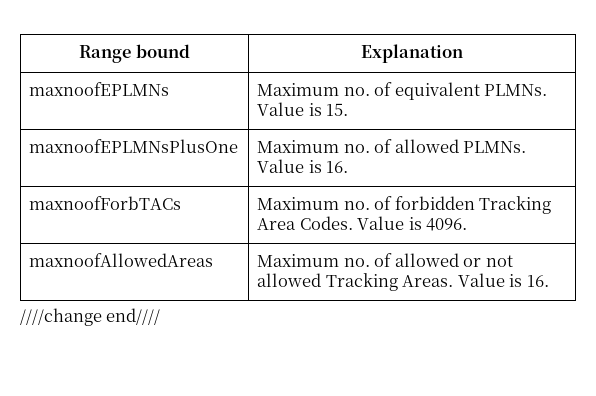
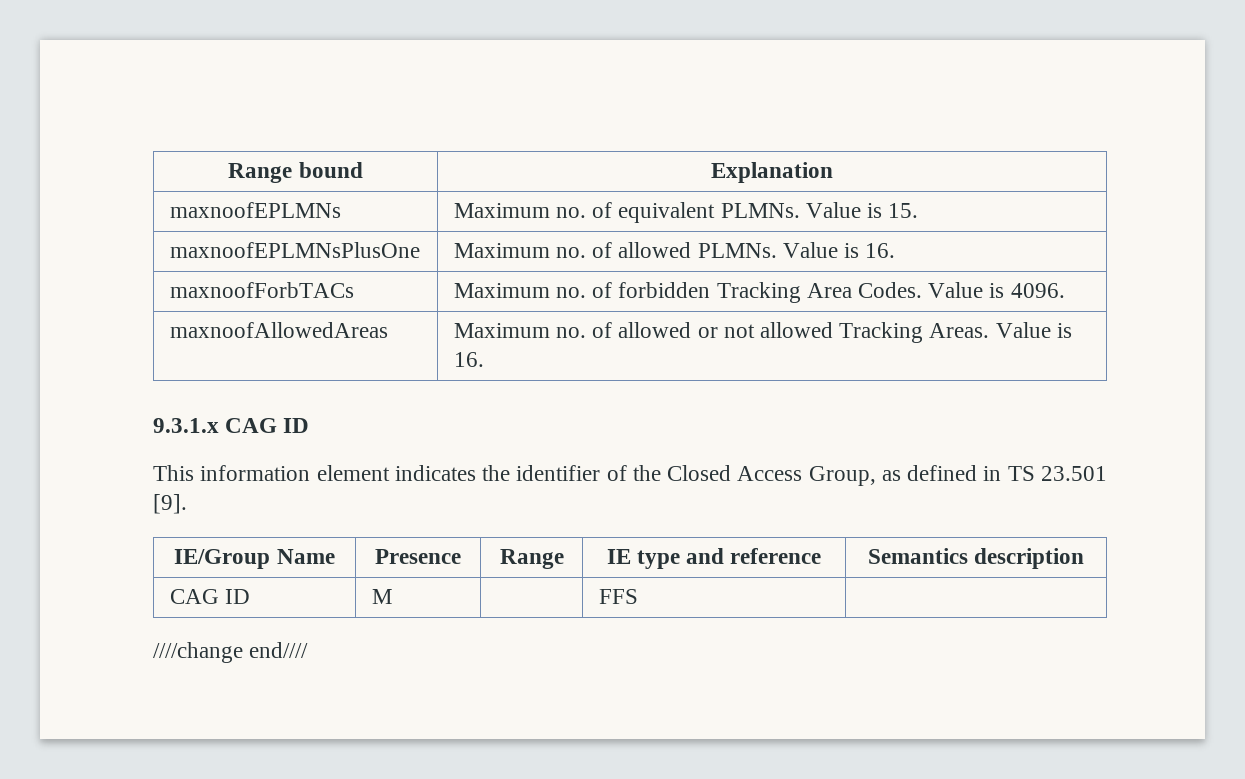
+ 9.3.1.x CAG ID
+ This information element indicates the identifier of the Closed Access Group, as defined in TS 23.501 [9].
+ IE/Group Name | Presence | Range | IE type and reference | Semantics description
+ CAG ID | M | | FFS |

